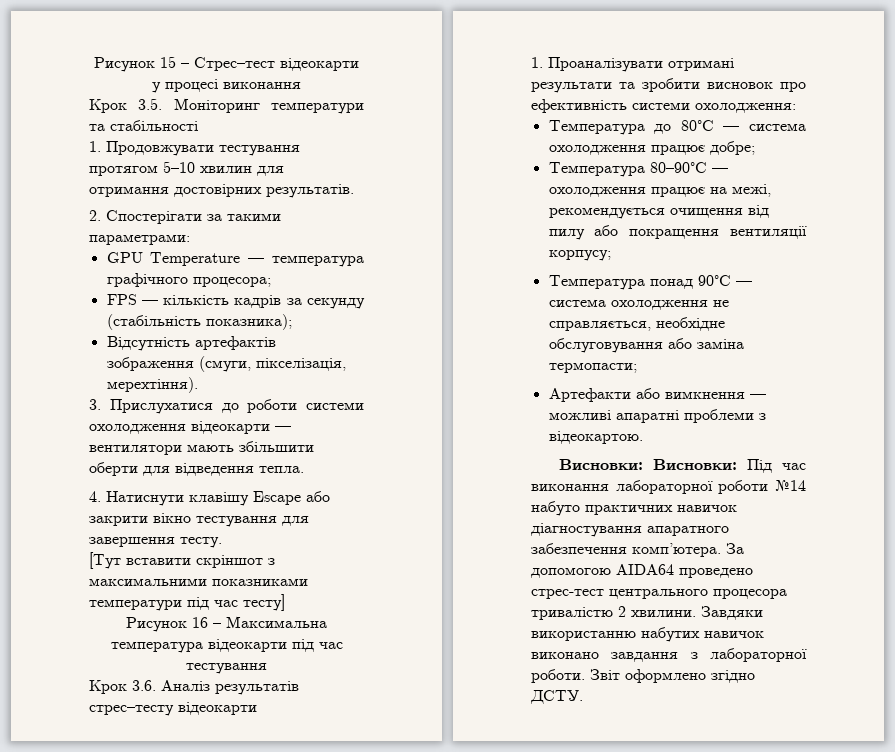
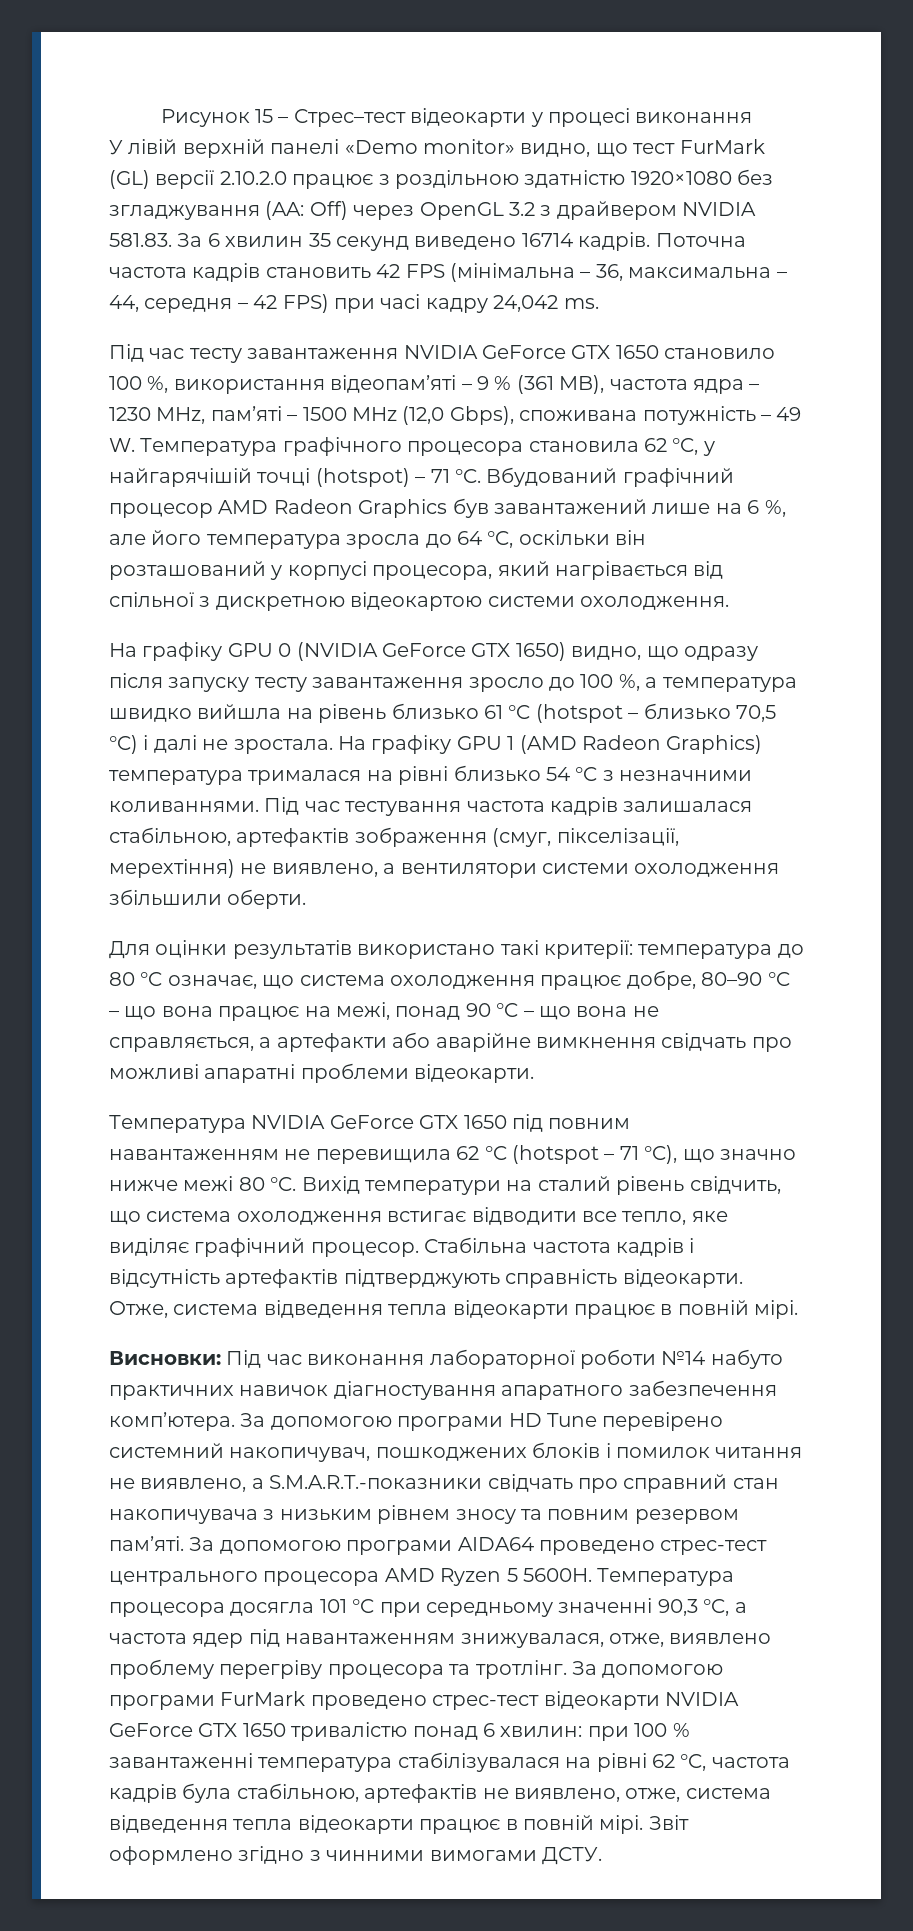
- Крок 3.5. Моніторинг температури та стабільності
- 1. Продовжувати тестування протягом 5–10 хвилин для отримання достовірних результатів.
- 2. Спостерігати за такими параметрами:
- GPU Temperature — температура графічного процесора;
- FPS — кількість кадрів за секунду (стабільність показника);
- Відсутність артефактів зображення (смуги, пікселізація, мерехтіння).
- 3. Прислухатися до роботи системи охолодження відеокарти — вентилятори мають збільшити оберти для відведення тепла.
- 4. Натиснути клавішу Escape або закрити вікно тестування для завершення тесту.
- [Тут вставити скріншот з максимальними показниками температури під час тесту]
- Рисунок 16 – Максимальна температура відеокарти під час тестування
- Крок 3.6. Аналіз результатів стрес–тесту відеокарти
- 1. Проаналізувати отримані результати та зробити висновок про ефективність системи охолодження:
- Температура до 80°C — система охолодження працює добре;
- Температура 80–90°C — охолодження працює на межі, рекомендується очищення від пилу або покращення вентиляції корпусу;
- Температура понад 90°C — система охолодження не справляється, необхідне обслуговування або заміна термопасти;
- Артефакти або вимкнення — можливі апаратні проблеми з відеокартою.
- Висновки: Висновки: Під час виконання лабораторної роботи №14 набуто практичних навичок діагностування апаратного забезпечення комп’ютера.
+ У лівій верхній панелі «Demo monitor» видно, що тест FurMark (GL) версії 2.10.2.0 працює з роздільною здатністю 1920×1080 без згладжування (AA: Off) через OpenGL 3.2 з драйвером NVIDIA 581.83. За 6 хвилин 35 секунд виведено 16714 кадрів. Поточна частота кадрів становить 42 FPS (мінімальна – 36, максимальна – 44, середня – 42 FPS) при часі кадру 24,042 ms.
+ Під час тесту завантаження NVIDIA GeForce GTX 1650 становило 100 %, використання відеопам’яті – 9 % (361 MB), частота ядра – 1230 MHz, пам’яті – 1500 MHz (12,0 Gbps), споживана потужність – 49 W. Температура графічного процесора становила 62 °C, у найгарячішій точці (hotspot) – 71 °C. Вбудований графічний процесор AMD Radeon Graphics був завантажений лише на 6 %, але його температура зросла до 64 °C, оскільки він розташований у корпусі процесора, який нагрівається від спільної з дискретною відеокартою системи охолодження.
+ На графіку GPU 0 (NVIDIA GeForce GTX 1650) видно, що одразу після запуску тесту завантаження зросло до 100 %, а температура швидко вийшла на рівень близько 61 °C (hotspot – близько 70,5 °C) і далі не зростала. На графіку GPU 1 (AMD Radeon Graphics) температура трималася на рівні близько 54 °C з незначними коливаннями. Під час тестування частота кадрів залишалася стабільною, артефактів зображення (смуг, пікселізації, мерехтіння) не виявлено, а вентилятори системи охолодження збільшили оберти.
+ Для оцінки результатів використано такі критерії: температура до 80 °C означає, що система охолодження працює добре, 80–90 °C – що вона працює на межі, понад 90 °C – що вона не справляється, а артефакти або аварійне вимкнення свідчать про можливі апаратні проблеми відеокарти.
+ Температура NVIDIA GeForce GTX 1650 під повним навантаженням не перевищила 62 °C (hotspot – 71 °C), що значно нижче межі 80 °C. Вихід температури на сталий рівень свідчить, що система охолодження встигає відводити все тепло, яке виділяє графічний процесор. Стабільна частота кадрів і відсутність артефактів підтверджують справність відеокарти. Отже, система відведення тепла відеокарти працює в повній мірі.
+ Висновки: Під час виконання лабораторної роботи №14 набуто практичних навичок діагностування апаратного забезпечення комп’ютера.
- За допомогою AIDA64 проведено стрес-тест центрального процесора тривалістю 2 хвилини. Завдяки використанню набутих навичок виконано завдання з лабораторної роботи. Звіт оформлено згідно ДСТУ.
+ За допомогою програми HD Tune перевірено системний накопичувач, пошкоджених блоків і помилок читання не виявлено, а S.M.A.R.T.-показники свідчать про справний стан накопичувача з низьким рівнем зносу та повним резервом пам’яті. За допомогою програми AIDA64 проведено стрес-тест центрального процесора AMD Ryzen 5 5600H. Температура процесора досягла 101 °C при середньому значенні 90,3 °C, а частота ядер під навантаженням знижувалася, отже, виявлено проблему перегріву процесора та тротлінг. За допомогою програми FurMark проведено стрес-тест відеокарти NVIDIA GeForce GTX 1650 тривалістю понад 6 хвилин: при 100 % завантаженні температура стабілізувалася на рівні 62 °C, частота кадрів була стабільною, артефактів не виявлено, отже, система відведення тепла відеокарти працює в повній мірі. Звіт оформлено згідно з чинними вимогами ДСТУ.

